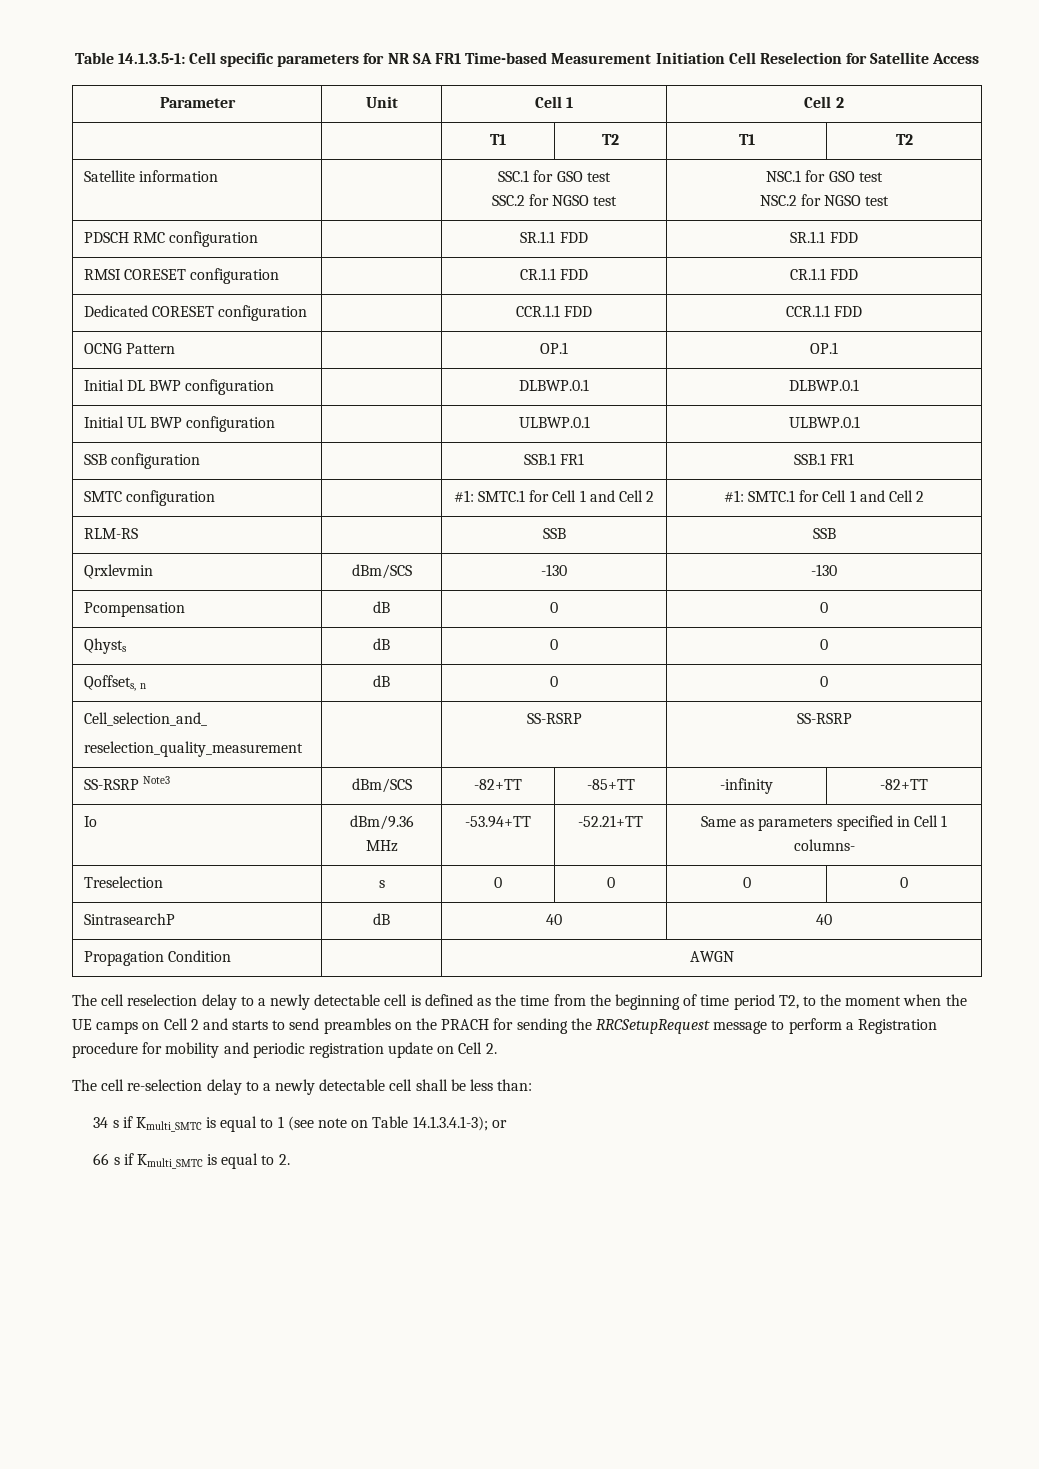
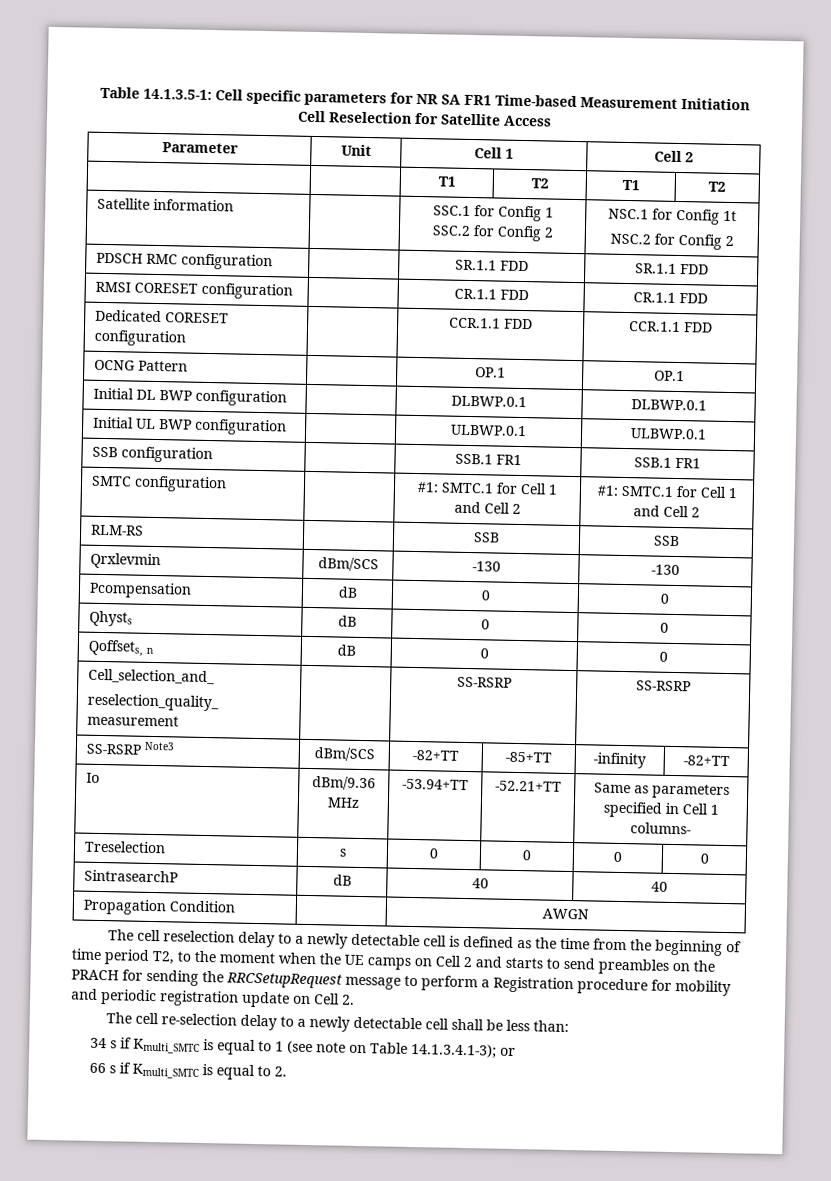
- Satellite information | | SSC.1 for GSO test
- SSC.2 for NGSO test | NSC.1 for GSO test
- NSC.2 for NGSO test
+ Satellite information | | SSC.1 for Config 1
+ SSC.2 for Config 2 | NSC.1 for Config 1t
+ NSC.2 for Config 2

